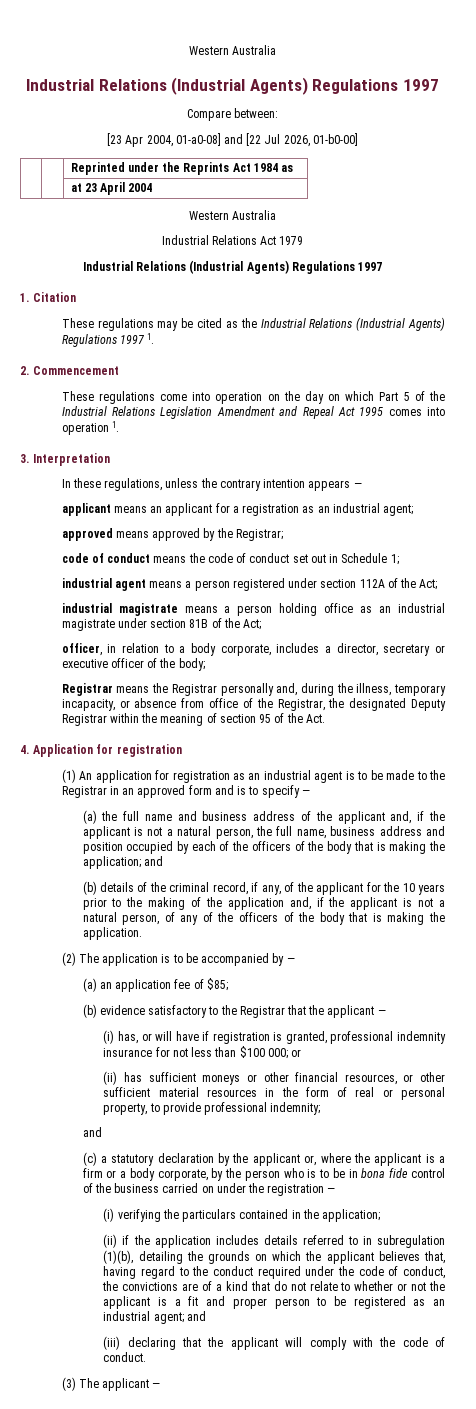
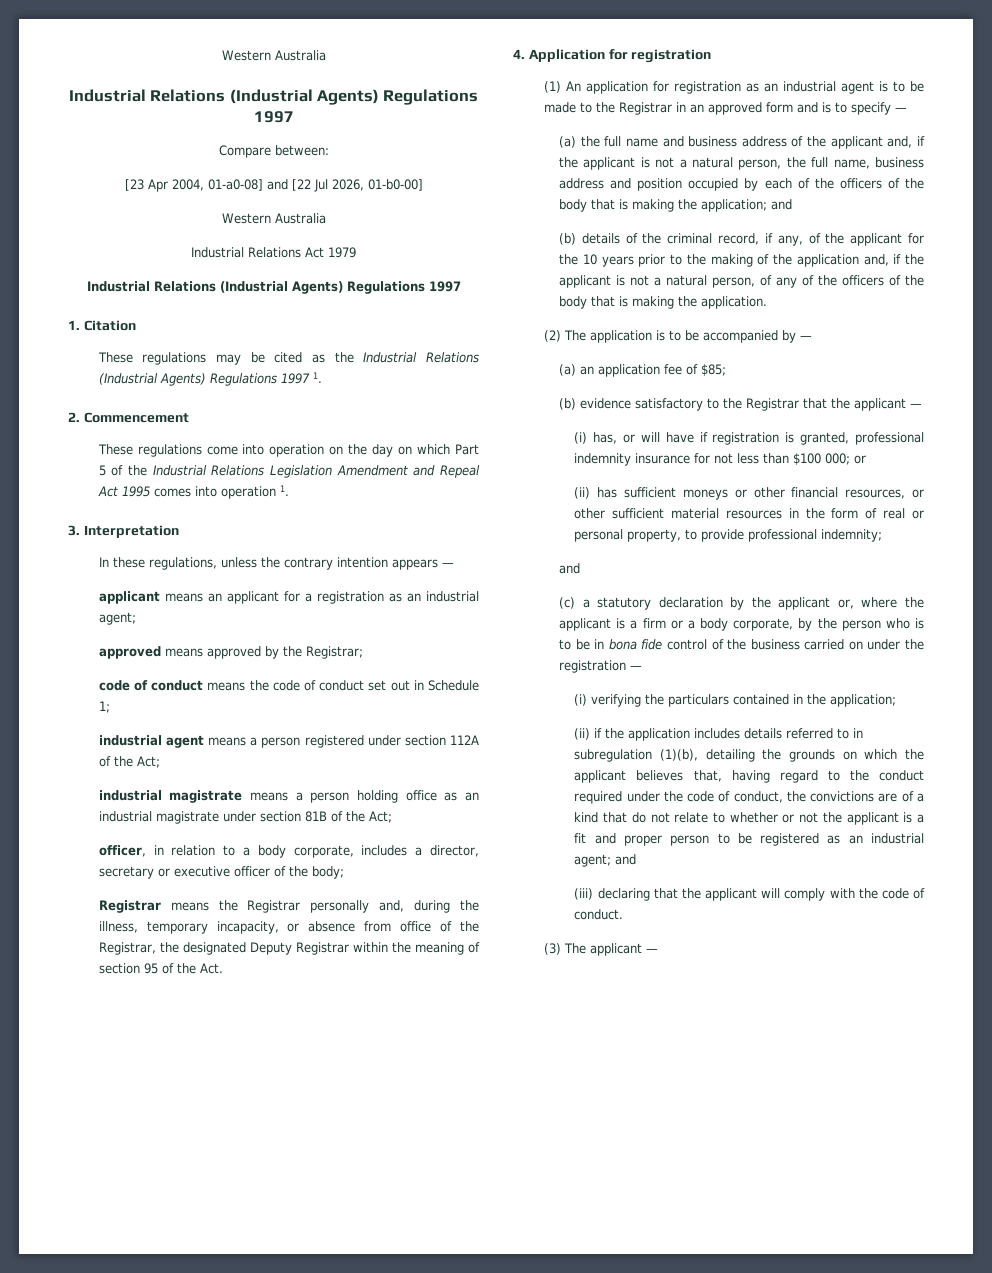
- | | Reprinted under the Reprints Act 1984 as
- | | at 23 April 2004

